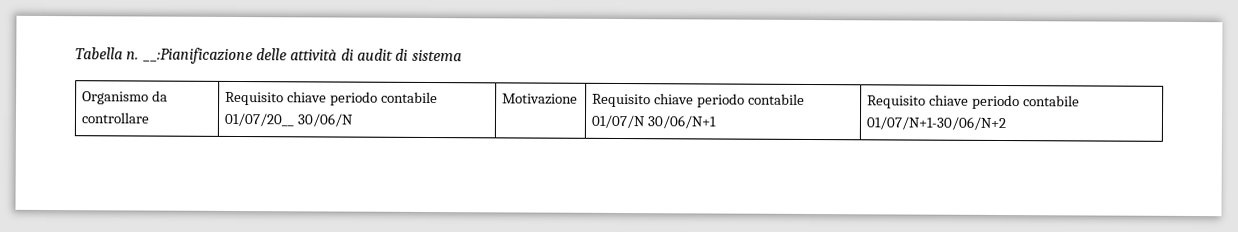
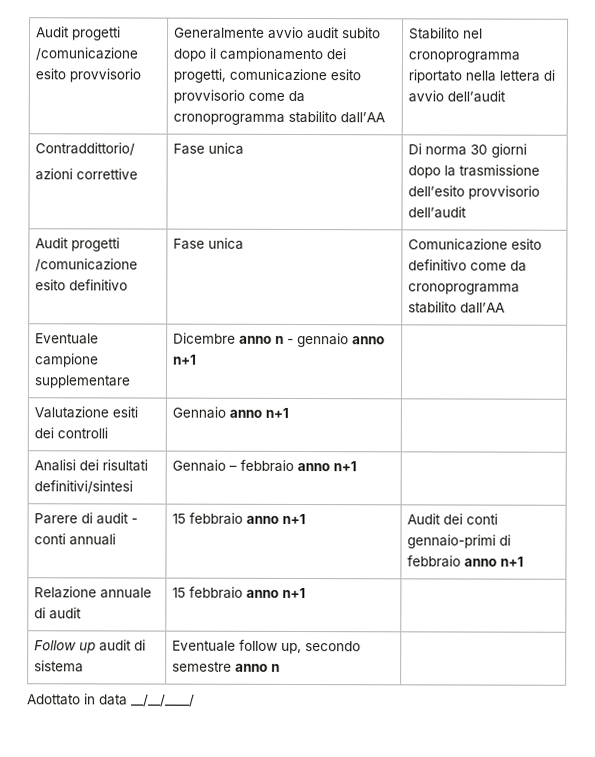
- Tabella n. __:Pianificazione delle attività di audit di sistema
- Organismo da controllare | Requisito chiave periodo contabile 01/07/20__ 30/06/N | Motivazione | Requisito chiave periodo contabile 01/07/N 30/06/N+1 | Requisito chiave periodo contabile 01/07/N+1-30/06/N+2
+ Audit progetti /comunicazione esito provvisorio | Generalmente avvio audit subito dopo il campionamento dei progetti, comunicazione esito provvisorio come da cronoprogramma stabilito dall’AA | Stabilito nel cronoprogramma riportato nella lettera di avvio dell’audit
+ Contraddittorio/
+ azioni correttive | Fase unica | Di norma 30 giorni dopo la trasmissione dell’esito provvisorio dell’audit
+ Audit progetti /comunicazione esito definitivo | Fase unica | Comunicazione esito definitivo come da cronoprogramma stabilito dall’AA
+ Eventuale campione supplementare | Dicembre anno n - gennaio anno n+1 |
+ Valutazione esiti dei controlli | Gennaio anno n+1 |
+ Analisi dei risultati definitivi/sintesi | Gennaio – febbraio anno n+1 |
+ Parere di audit - conti annuali | 15 febbraio anno n+1 | Audit dei conti gennaio-primi di febbraio anno n+1
+ Relazione annuale di audit | 15 febbraio anno n+1 |
+ Follow up audit di sistema | Eventuale follow up, secondo semestre anno n |
+ Adottato in data __/__/____/

